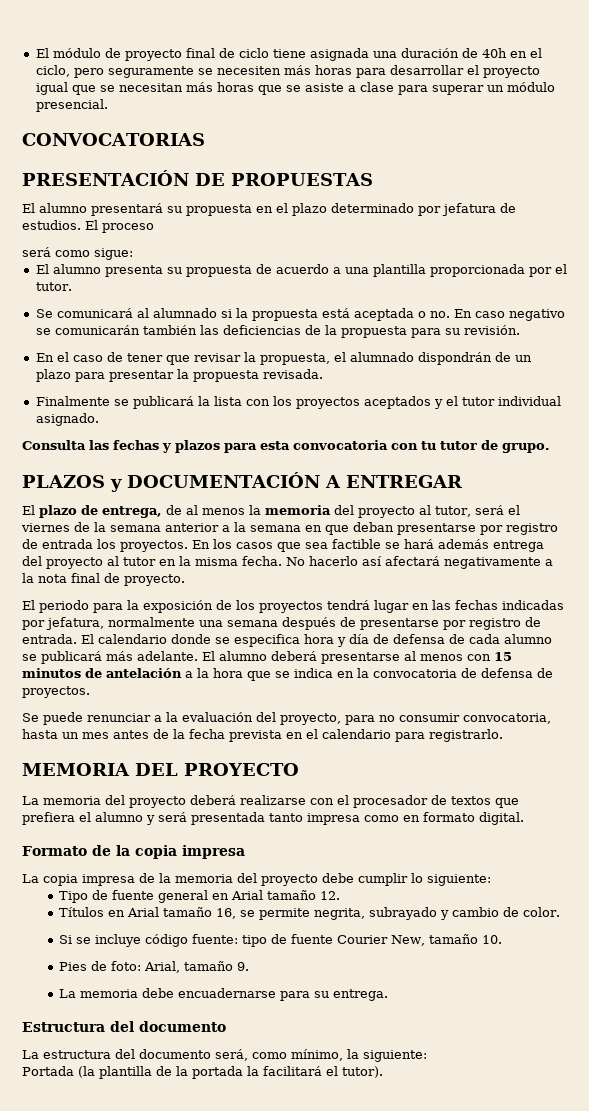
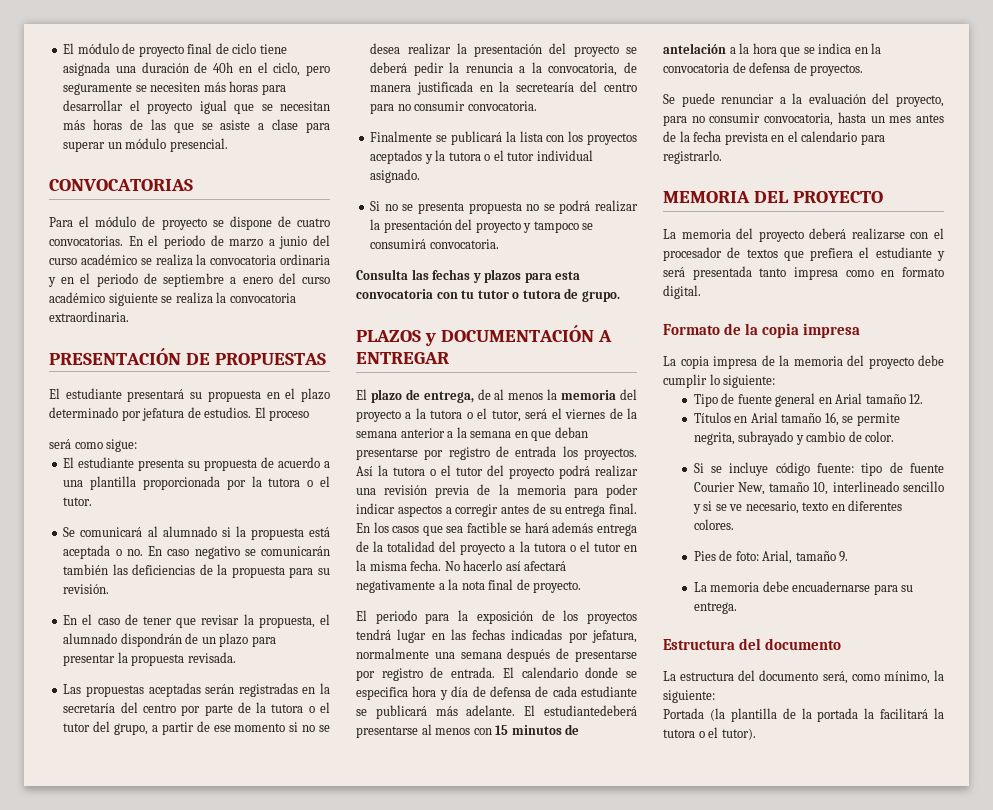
- El módulo de proyecto final de ciclo tiene asignada una duración de 40h en el ciclo, pero seguramente se necesiten más horas para desarrollar el proyecto igual que se necesitan más horas que se asiste a clase para superar un módulo presencial.
+ El módulo de proyecto final de ciclo tiene asignada una duración de 40h en el ciclo, pero seguramente se necesiten más horas para desarrollar el proyecto igual que se necesitan más horas de las que se asiste a clase para superar un módulo presencial.
+ Para el módulo de proyecto se dispone de cuatro convocatorias. En el periodo de marzo a junio del curso académico se realiza la convocatoria ordinaria y en el periodo de septiembre a enero del curso académico siguiente se realiza la convocatoria extraordinaria.
- El alumno presentará su propuesta en el plazo determinado por jefatura de estudios.
+ El estudiante presentará su propuesta en el plazo determinado por jefatura de estudios.
- El alumno presenta su propuesta de acuerdo a una plantilla proporcionada por el tutor.
+ El estudiante presenta su propuesta de acuerdo a una plantilla proporcionada por la tutora o el tutor.
+ Las propuestas aceptadas serán registradas en la secretaría del centro por parte de la tutora o el tutor del grupo, a partir de ese momento si no se desea realizar la presentación del proyecto se deberá pedir la renuncia a la convocatoria, de manera justificada en la secretearía del centro para no consumir convocatoria.
- Finalmente se publicará la lista con los proyectos aceptados y el tutor individual asignado.
+ Finalmente se publicará la lista con los proyectos aceptados y la tutora o el tutor individual asignado.
+ Si no se presenta propuesta no se podrá realizar la presentación del proyecto y tampoco se consumirá convocatoria.
- Consulta las fechas y plazos para esta convocatoria con tu tutor de grupo.
+ Consulta las fechas y plazos para esta convocatoria con tu tutor o tutora de grupo.
- El plazo de entrega, de al menos la memoria del proyecto al tutor, será el viernes de la semana anterior a la semana en que deban presentarse por registro de entrada los proyectos.
+ El plazo de entrega, de al menos la memoria del proyecto a la tutora o el tutor, será el viernes de la semana anterior a la semana en que deban presentarse por registro de entrada los proyectos.
+ Así la tutora o el tutor del proyecto podrá realizar una revisión previa de la memoria para poder indicar aspectos a corregir antes de su entrega final.
- En los casos que sea factible se hará además entrega del proyecto al tutor en la misma fecha.
+ En los casos que sea factible se hará además entrega de la totalidad del proyecto a la tutora o el tutor en la misma fecha.
- El calendario donde se especifica hora y día de defensa de cada alumno se publicará más adelante.
+ El calendario donde se especifica hora y día de defensa de cada estudiante se publicará más adelante.
- El alumno deberá presentarse al menos con 15 minutos de antelación a la hora que se indica en la convocatoria de defensa de proyectos.
+ El estudiantedeberá presentarse al menos con 15 minutos de antelación a la hora que se indica en la convocatoria de defensa de proyectos.
- La memoria del proyecto deberá realizarse con el procesador de textos que prefiera el alumno y será presentada tanto impresa como en formato digital.
+ La memoria del proyecto deberá realizarse con el procesador de textos que prefiera el estudiante y será presentada tanto impresa como en formato digital.
- Si se incluye código fuente: tipo de fuente Courier New, tamaño 10.
+ Si se incluye código fuente: tipo de fuente Courier New, tamaño 10, interlineado sencillo y si se ve necesario, texto en diferentes colores.
- Portada (la plantilla de la portada la facilitará el tutor).
+ Portada (la plantilla de la portada la facilitará la tutora o el tutor).

